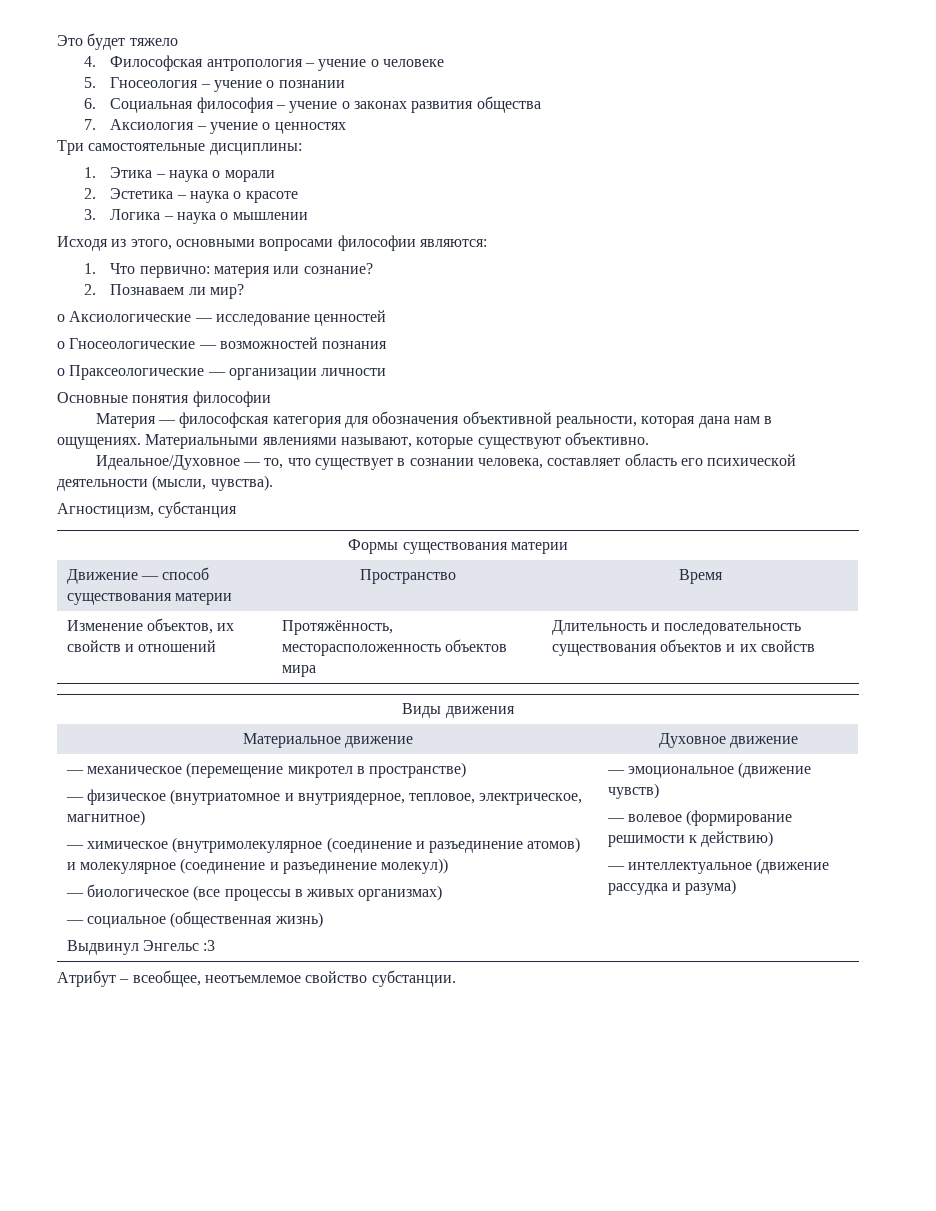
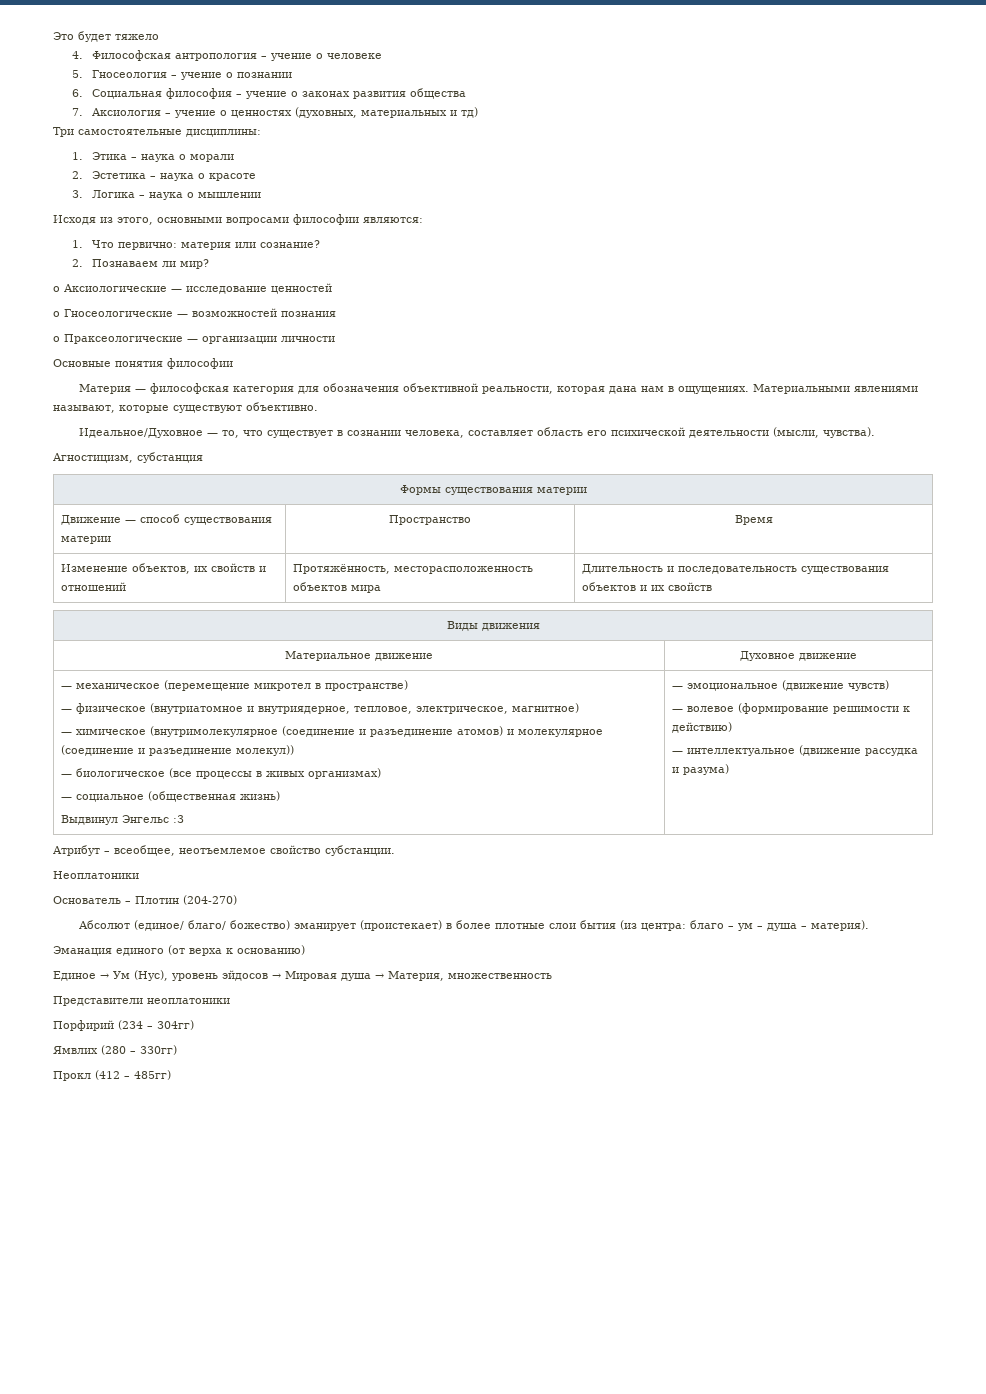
- 7. Аксиология – учение о ценностях
+ 7. Аксиология – учение о ценностях (духовных, материальных и тд)
+ Неоплатоники
+ Основатель – Плотин (204-270)
+ Абсолют (единое/ благо/ божество) эманирует (проистекает) в более плотные слои бытия (из центра: благо – ум – душа – материя).
+ Эманация единого (от верха к основанию)
+ Единое → Ум (Нус), уровень эйдосов → Мировая душа → Материя, множественность
+ Представители неоплатоники
+ Порфирий (234 – 304гг)
+ Ямвлих (280 – 330гг)
+ Прокл (412 – 485гг)

